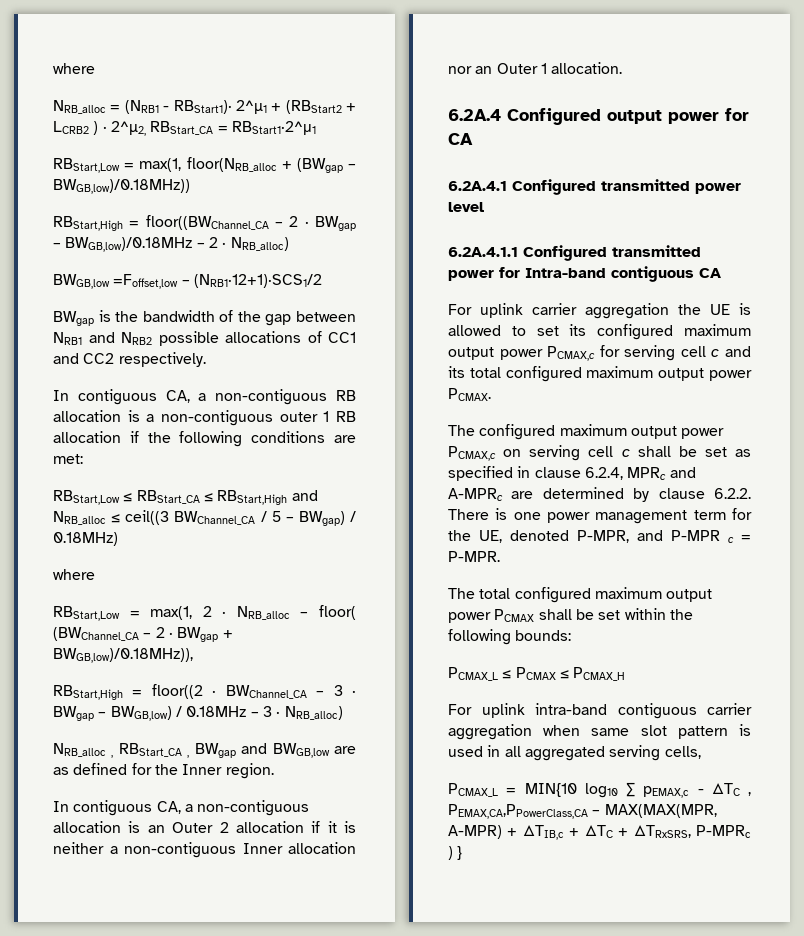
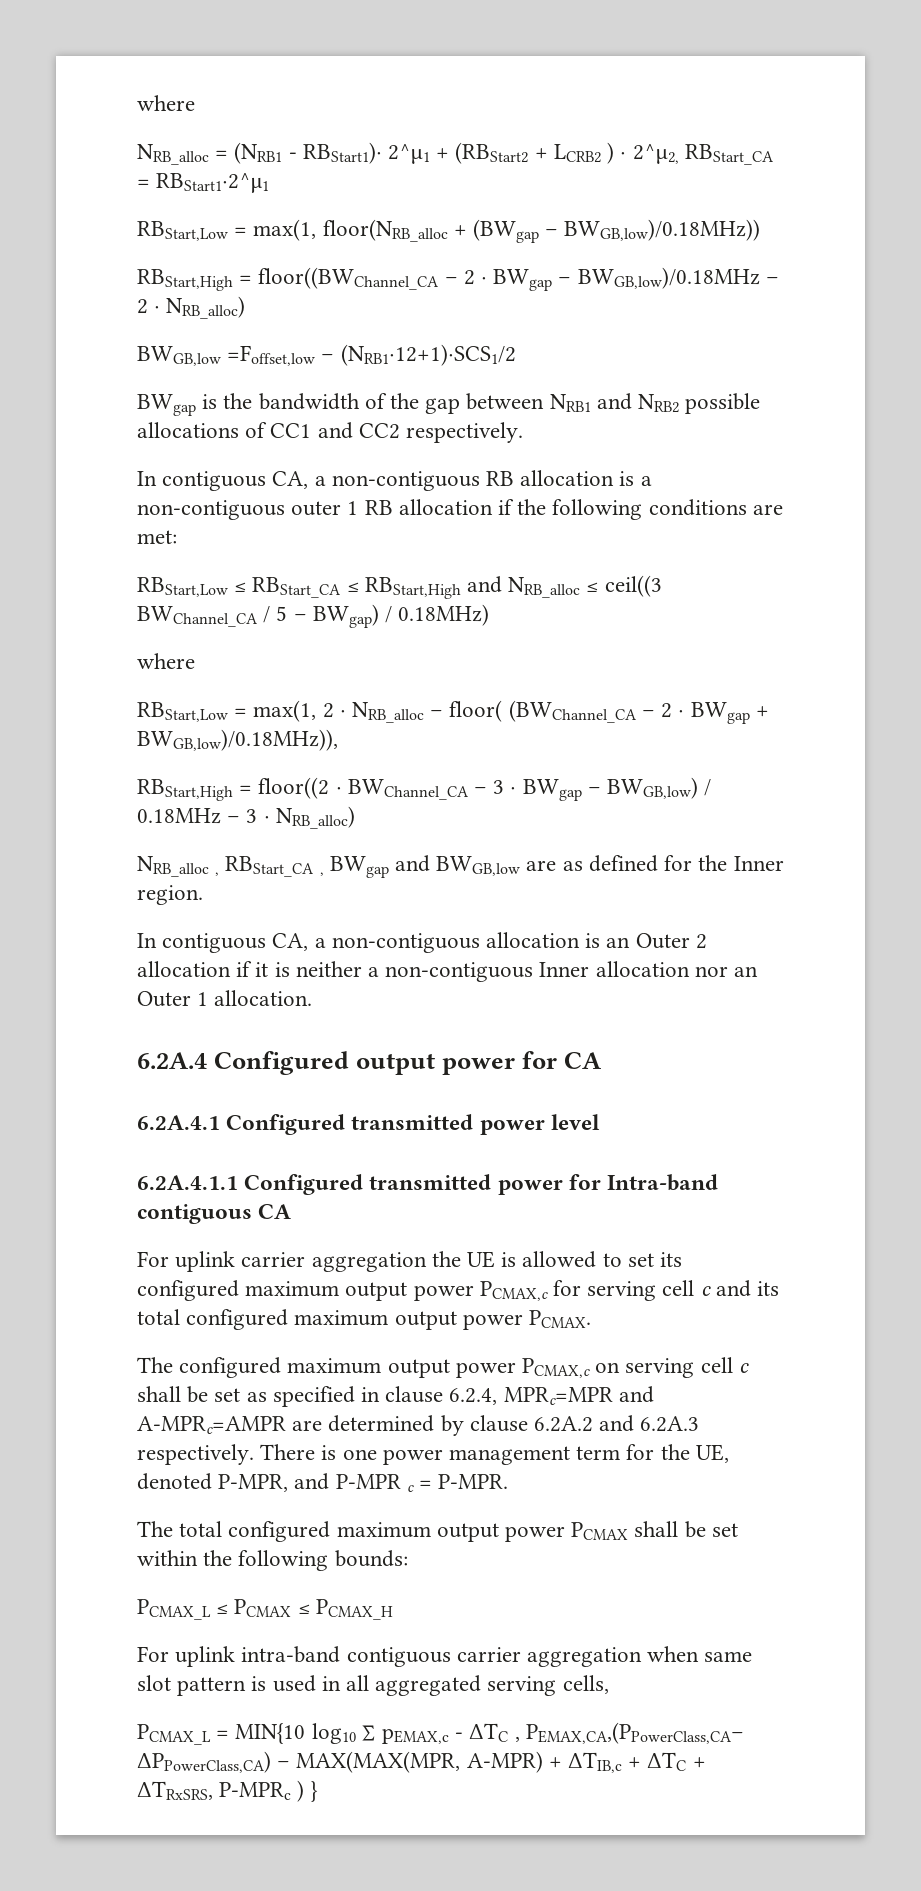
- The configured maximum output power PCMAX,c on serving cell c shall be set as specified in clause 6.2.4, MPRc and A-MPRc are determined by clause 6.2.2. There is one power management term for the UE, denoted P-MPR, and P-MPR c = P-MPR.
+ The configured maximum output power PCMAX,c on serving cell c shall be set as specified in clause 6.2.4, MPRc=MPR and A-MPRc=AMPR are determined by clause 6.2A.2 and 6.2A.3 respectively. There is one power management term for the UE, denoted P-MPR, and P-MPR c = P-MPR.
- PCMAX_L = MIN{10 log10 ∑ pEMAX,c - ΔTC , PEMAX,CA,PPowerClass,CA – MAX(MAX(MPR, A-MPR) + ΔTIB,c + ΔTC + ΔTRxSRS, P-MPRc ) }
+ PCMAX_L = MIN{10 log10 ∑ pEMAX,c - ΔTC , PEMAX,CA,(PPowerClass,CA– ΔPPowerClass,CA) – MAX(MAX(MPR, A-MPR) + ΔTIB,c + ΔTC + ΔTRxSRS, P-MPRc ) }

